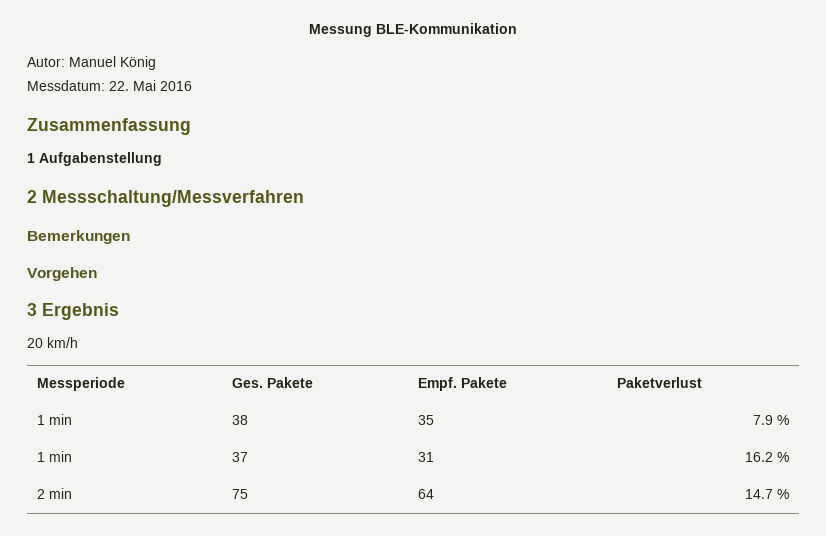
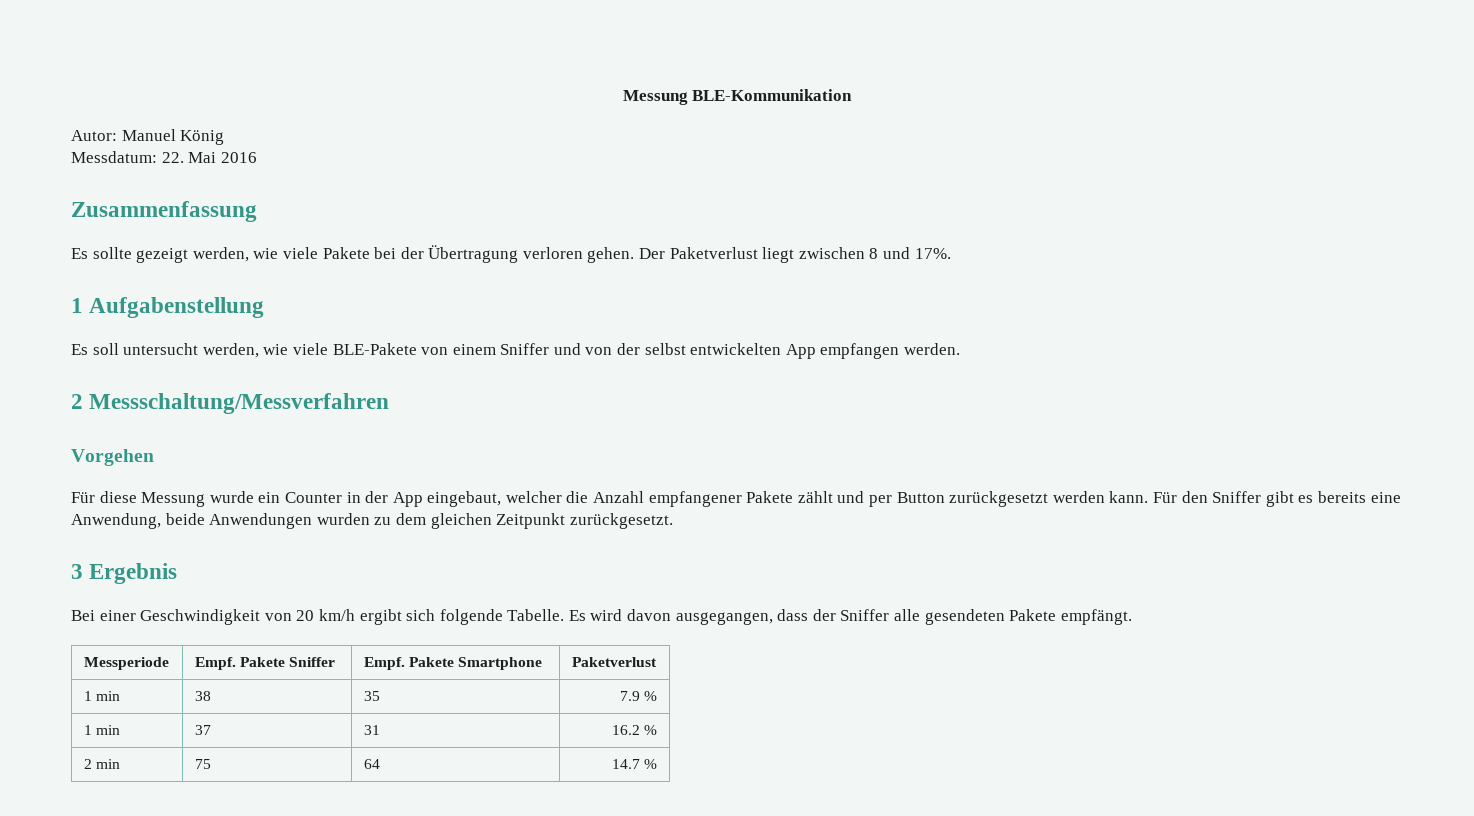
+ Es sollte gezeigt werden, wie viele Pakete bei der Übertragung verloren gehen. Der Paketverlust liegt zwischen 8 und 17%.
  1 Aufgabenstellung
+ Es soll untersucht werden, wie viele BLE-Pakete von einem Sniffer und von der selbst entwickelten App empfangen werden.
  2 Messschaltung/Messverfahren
- Bemerkungen
  Vorgehen
+ Für diese Messung wurde ein Counter in der App eingebaut, welcher die Anzahl empfangener Pakete zählt und per Button zurückgesetzt werden kann. Für den Sniffer gibt es bereits eine Anwendung, beide Anwendungen wurden zu dem gleichen Zeitpunkt zurückgesetzt.
  3 Ergebnis
- 20 km/h
+ Bei einer Geschwindigkeit von 20 km/h ergibt sich folgende Tabelle. Es wird davon ausgegangen, dass der Sniffer alle gesendeten Pakete empfängt.
- Messperiode | Ges. Pakete | Empf. Pakete | Paketverlust
+ Messperiode | Empf. Pakete Sniffer | Empf. Pakete Smartphone | Paketverlust

